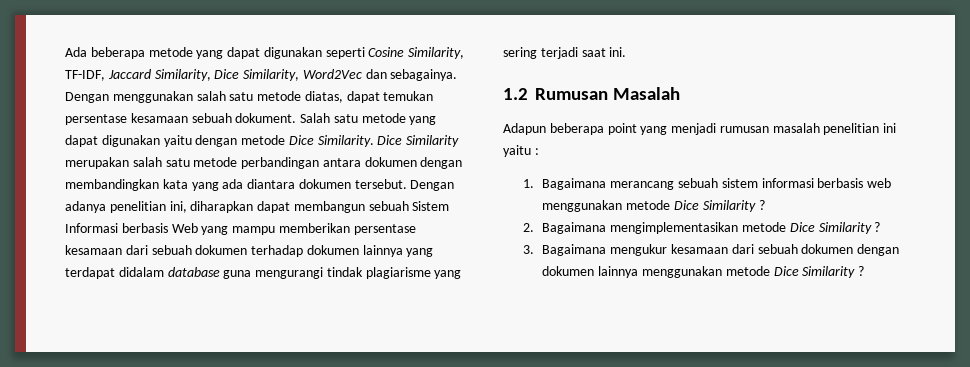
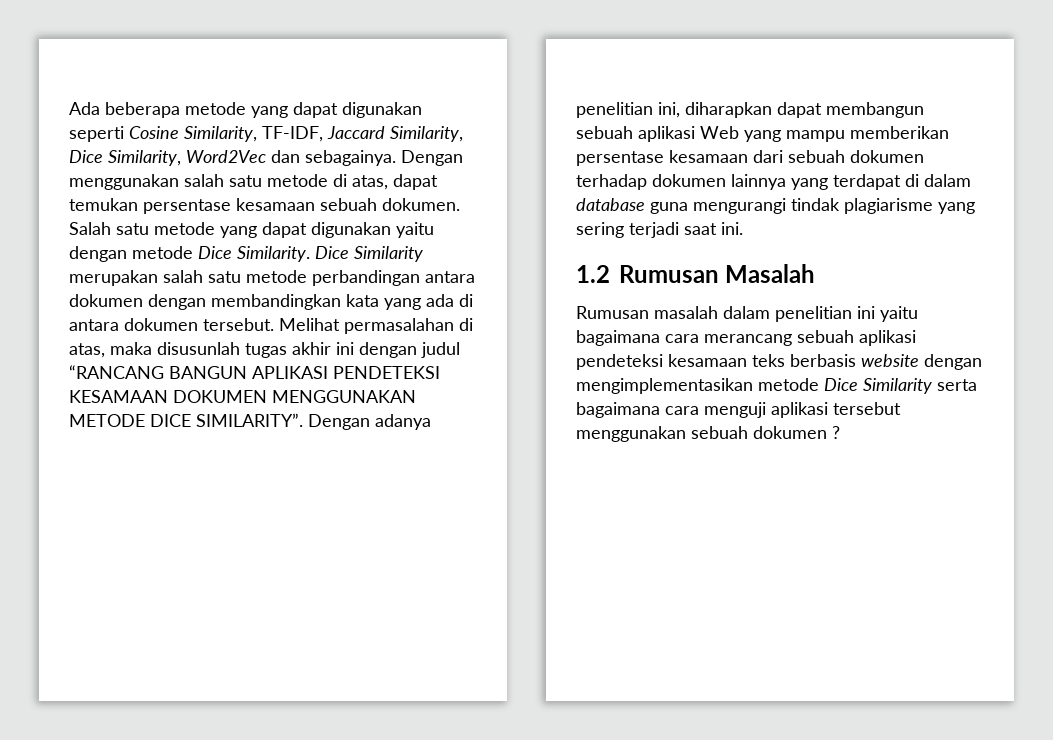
- Dengan menggunakan salah satu metode diatas, dapat temukan persentase kesamaan sebuah dokument.
+ Dengan menggunakan salah satu metode di atas, dapat temukan persentase kesamaan sebuah dokumen.
- Dice Similarity merupakan salah satu metode perbandingan antara dokumen dengan membandingkan kata yang ada diantara dokumen tersebut.
+ Dice Similarity merupakan salah satu metode perbandingan antara dokumen dengan membandingkan kata yang ada di antara dokumen tersebut. Melihat permasalahan di atas, maka disusunlah tugas akhir ini dengan judul “RANCANG BANGUN APLIKASI PENDETEKSI KESAMAAN DOKUMEN MENGGUNAKAN METODE DICE SIMILARITY”.
- Dengan adanya penelitian ini, diharapkan dapat membangun sebuah Sistem Informasi berbasis Web yang mampu memberikan persentase kesamaan dari sebuah dokumen terhadap dokumen lainnya yang terdapat didalam database guna mengurangi tindak plagiarisme yang sering terjadi saat ini.
+ Dengan adanya penelitian ini, diharapkan dapat membangun sebuah aplikasi Web yang mampu memberikan persentase kesamaan dari sebuah dokumen terhadap dokumen lainnya yang terdapat di dalam database guna mengurangi tindak plagiarisme yang sering terjadi saat ini.
- Adapun beberapa point yang menjadi rumusan masalah penelitian ini yaitu :
- 1. Bagaimana merancang sebuah sistem informasi berbasis web menggunakan metode Dice Similarity ?
- 2. Bagaimana mengimplementasikan metode Dice Similarity ?
- 3. Bagaimana mengukur kesamaan dari sebuah dokumen dengan dokumen lainnya menggunakan metode Dice Similarity ?
+ Rumusan masalah dalam penelitian ini yaitu bagaimana cara merancang sebuah aplikasi pendeteksi kesamaan teks berbasis website dengan mengimplementasikan metode Dice Similarity serta bagaimana cara menguji aplikasi tersebut menggunakan sebuah dokumen ?

